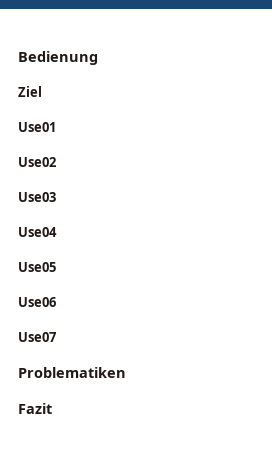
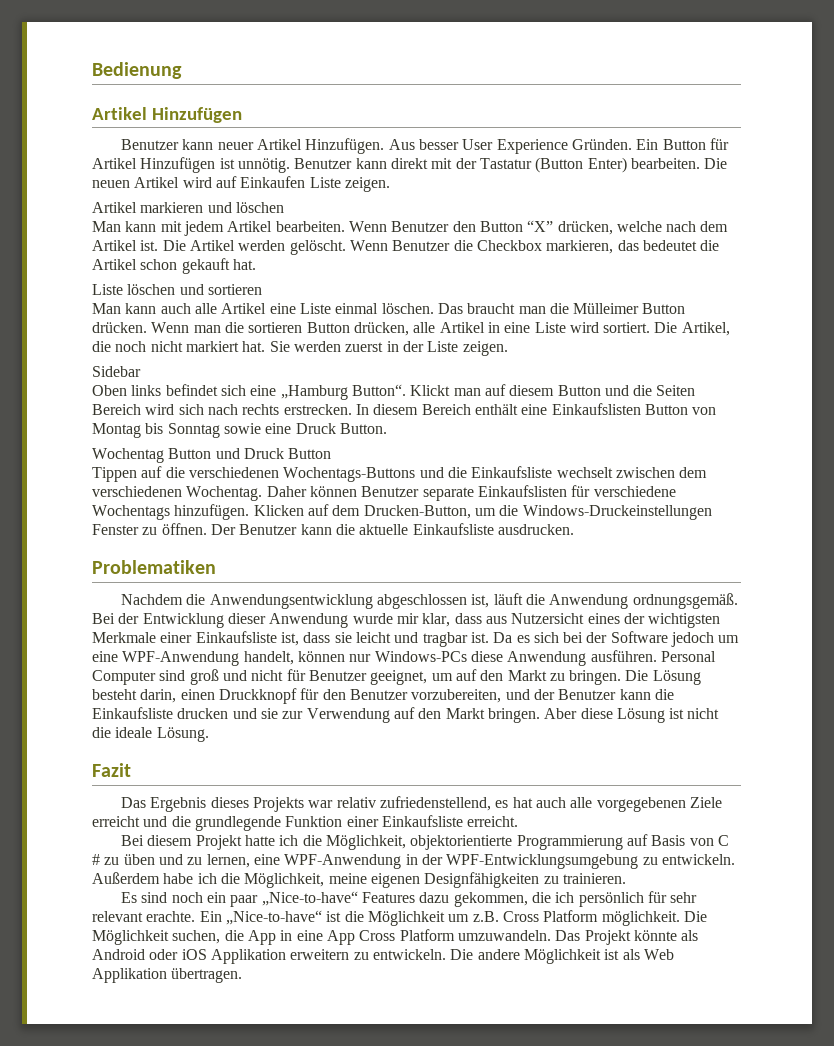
  Bedienung
- Ziel
- Use01
- Use02
- Use03
- Use04
- Use05
- Use06
- Use07
+ Artikel Hinzufügen
+ Benutzer kann neuer Artikel Hinzufügen. Aus besser User Experience Gründen. Ein Button für Artikel Hinzufügen ist unnötig. Benutzer kann direkt mit der Tastatur (Button Enter) bearbeiten. Die neuen Artikel wird auf Einkaufen Liste zeigen.
+ Artikel markieren und löschen
+ Man kann mit jedem Artikel bearbeiten. Wenn Benutzer den Button “X” drücken, welche nach dem Artikel ist. Die Artikel werden gelöscht. Wenn Benutzer die Checkbox markieren, das bedeutet die Artikel schon gekauft hat.
+ Liste löschen und sortieren
+ Man kann auch alle Artikel eine Liste einmal löschen. Das braucht man die Mülleimer Button drücken. Wenn man die sortieren Button drücken, alle Artikel in eine Liste wird sortiert. Die Artikel, die noch nicht markiert hat. Sie werden zuerst in der Liste zeigen.
+ Sidebar
+ Oben links befindet sich eine „Hamburg Button“. Klickt man auf diesem Button und die Seiten Bereich wird sich nach rechts erstrecken. In diesem Bereich enthält eine Einkaufslisten Button von Montag bis Sonntag sowie eine Druck Button.
+ Wochentag Button und Druck Button
+ Tippen auf die verschiedenen Wochentags-Buttons und die Einkaufsliste wechselt zwischen dem verschiedenen Wochentag. Daher können Benutzer separate Einkaufslisten für verschiedene Wochentags hinzufügen. Klicken auf dem Drucken-Button, um die Windows-Druckeinstellungen Fenster zu öffnen. Der Benutzer kann die aktuelle Einkaufsliste ausdrucken.
  Problematiken
+ Nachdem die Anwendungsentwicklung abgeschlossen ist, läuft die Anwendung ordnungsgemäß. Bei der Entwicklung dieser Anwendung wurde mir klar, dass aus Nutzersicht eines der wichtigsten Merkmale einer Einkaufsliste ist, dass sie leicht und tragbar ist. Da es sich bei der Software jedoch um eine WPF-Anwendung handelt, können nur Windows-PCs diese Anwendung ausführen. Personal Computer sind groß und nicht für Benutzer geeignet, um auf den Markt zu bringen. Die Lösung besteht darin, einen Druckknopf für den Benutzer vorzubereiten, und der Benutzer kann die Einkaufsliste drucken und sie zur Verwendung auf den Markt bringen. Aber diese Lösung ist nicht die ideale Lösung.
  Fazit
+ Das Ergebnis dieses Projekts war relativ zufriedenstellend, es hat auch alle vorgegebenen Ziele erreicht und die grundlegende Funktion einer Einkaufsliste erreicht.
+ Bei diesem Projekt hatte ich die Möglichkeit, objektorientierte Programmierung auf Basis von C # zu üben und zu lernen, eine WPF-Anwendung in der WPF-Entwicklungsumgebung zu entwickeln. Außerdem habe ich die Möglichkeit, meine eigenen Designfähigkeiten zu trainieren.
+ Es sind noch ein paar „Nice-to-have“ Features dazu gekommen, die ich persönlich für sehr relevant erachte. Ein „Nice-to-have“ ist die Möglichkeit um z.B. Cross Platform möglichkeit. Die Möglichkeit suchen, die App in eine App Cross Platform umzuwandeln. Das Projekt könnte als Android oder iOS Applikation erweitern zu entwickeln. Die andere Möglichkeit ist als Web Applikation übertragen.

